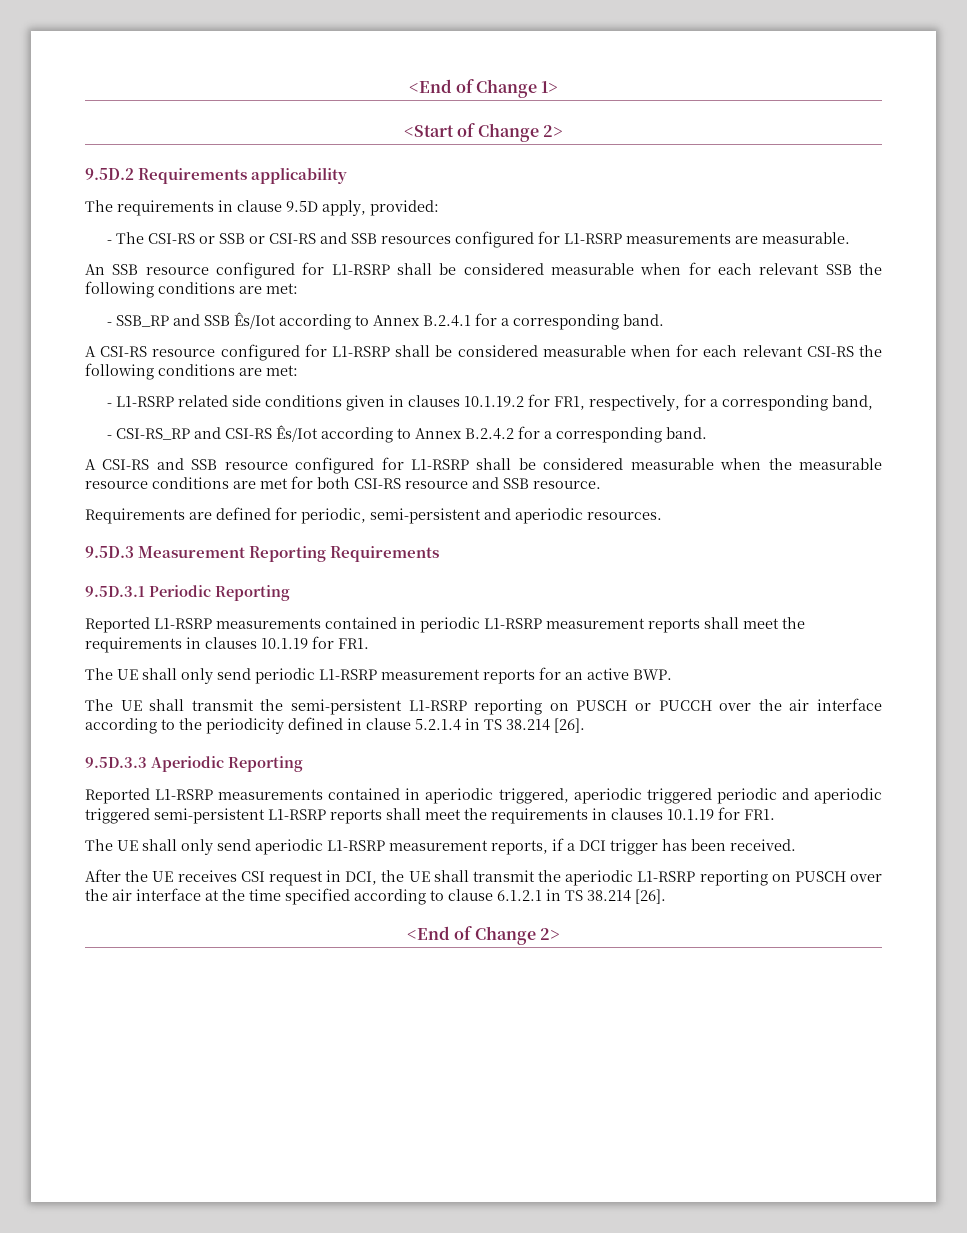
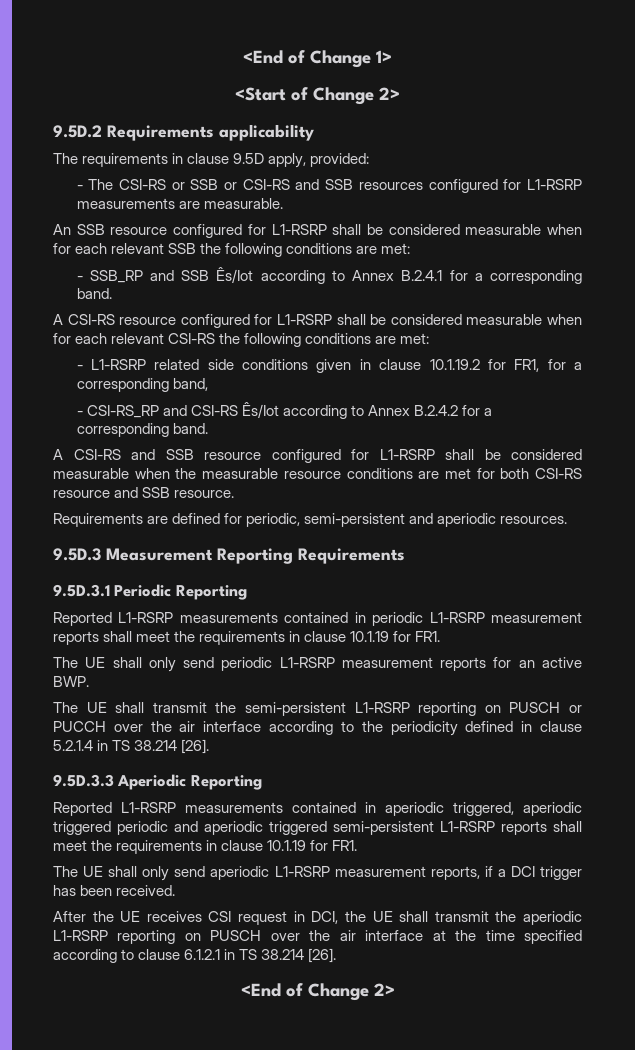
- - L1-RSRP related side conditions given in clauses 10.1.19.2 for FR1, respectively, for a corresponding band,
+ - L1-RSRP related side conditions given in clause 10.1.19.2 for FR1, for a corresponding band,
- Reported L1-RSRP measurements contained in periodic L1-RSRP measurement reports shall meet the requirements in clauses 10.1.19 for FR1.
+ Reported L1-RSRP measurements contained in periodic L1-RSRP measurement reports shall meet the requirements in clause 10.1.19 for FR1.
- Reported L1-RSRP measurements contained in aperiodic triggered, aperiodic triggered periodic and aperiodic triggered semi-persistent L1-RSRP reports shall meet the requirements in clauses 10.1.19 for FR1.
+ Reported L1-RSRP measurements contained in aperiodic triggered, aperiodic triggered periodic and aperiodic triggered semi-persistent L1-RSRP reports shall meet the requirements in clause 10.1.19 for FR1.

